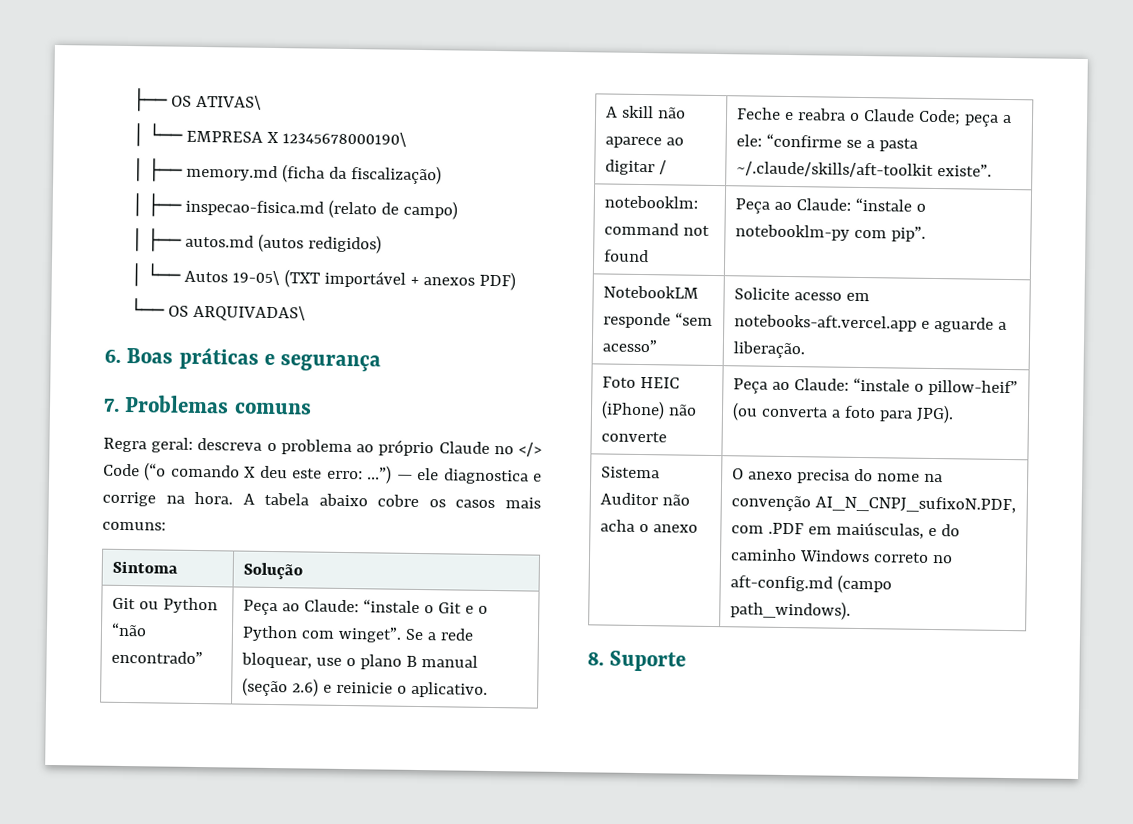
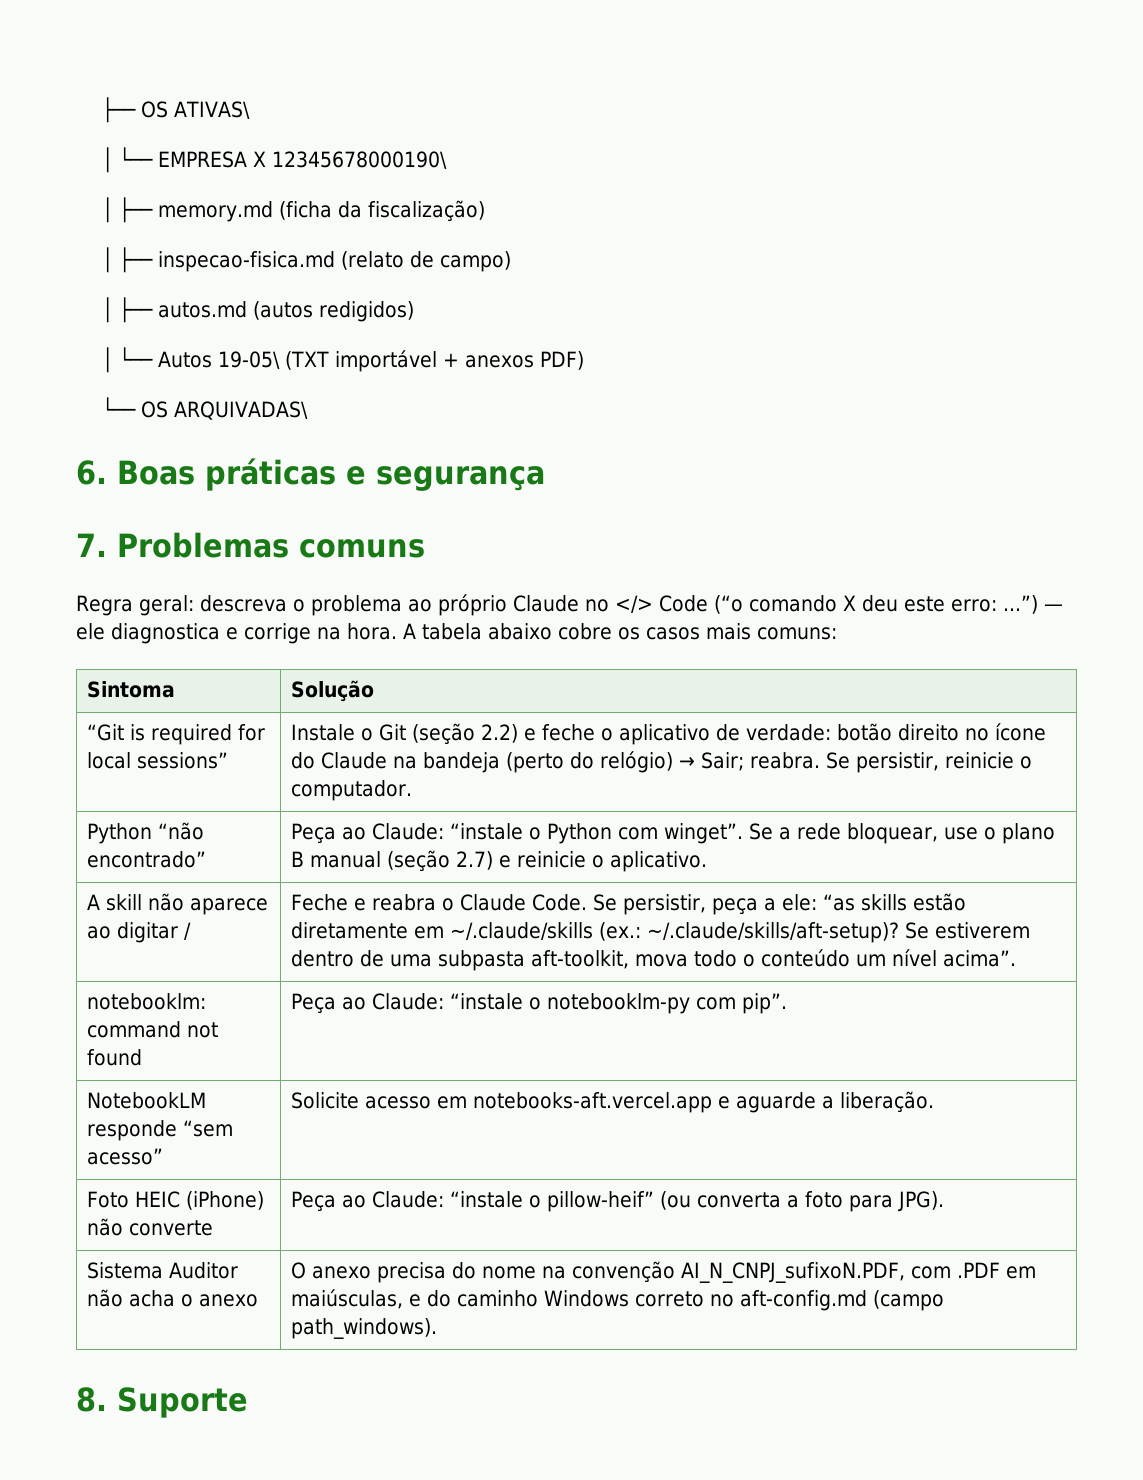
- Git ou Python “não encontrado” | Peça ao Claude: “instale o Git e o Python com winget”. Se a rede bloquear, use o plano B manual (seção 2.6) e reinicie o aplicativo.
+ “Git is required for local sessions” | Instale o Git (seção 2.2) e feche o aplicativo de verdade: botão direito no ícone do Claude na bandeja (perto do relógio) → Sair; reabra. Se persistir, reinicie o computador.
+ Python “não encontrado” | Peça ao Claude: “instale o Python com winget”. Se a rede bloquear, use o plano B manual (seção 2.7) e reinicie o aplicativo.
- A skill não aparece ao digitar / | Feche e reabra o Claude Code; peça a ele: “confirme se a pasta ~/.claude/skills/aft-toolkit existe”.
+ A skill não aparece ao digitar / | Feche e reabra o Claude Code. Se persistir, peça a ele: “as skills estão diretamente em ~/.claude/skills (ex.: ~/.claude/skills/aft-setup)? Se estiverem dentro de uma subpasta aft-toolkit, mova todo o conteúdo um nível acima”.

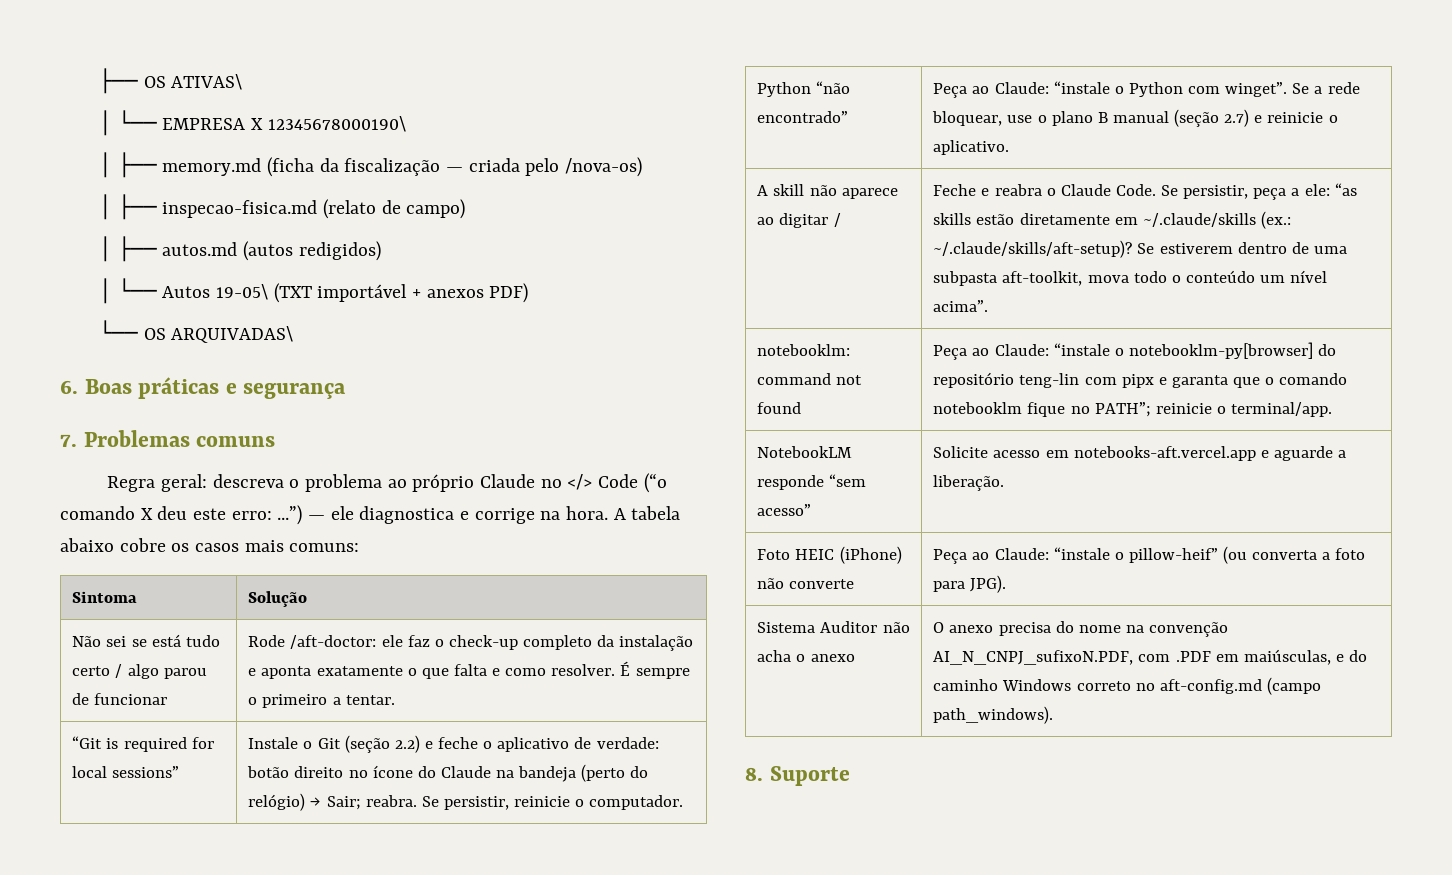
- │ ├── memory.md (ficha da fiscalização)
+ │ ├── memory.md (ficha da fiscalização — criada pelo /nova-os)
+ Não sei se está tudo certo / algo parou de funcionar | Rode /aft-doctor: ele faz o check-up completo da instalação e aponta exatamente o que falta e como resolver. É sempre o primeiro a tentar.
- notebooklm: command not found | Peça ao Claude: “instale o notebooklm-py com pip”.
+ notebooklm: command not found | Peça ao Claude: “instale o notebooklm-py[browser] do repositório teng-lin com pipx e garanta que o comando notebooklm fique no PATH”; reinicie o terminal/app.

